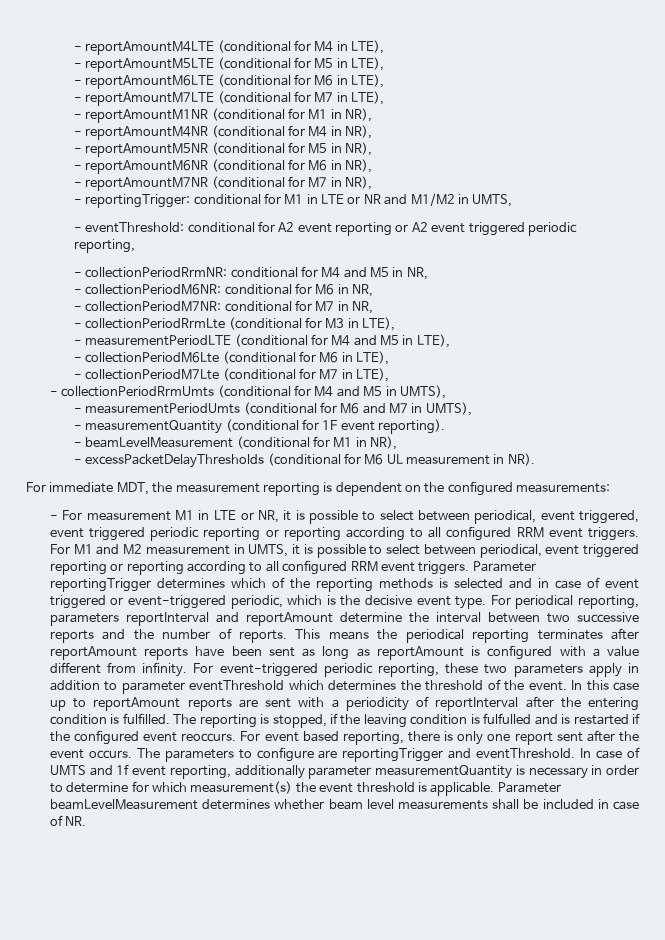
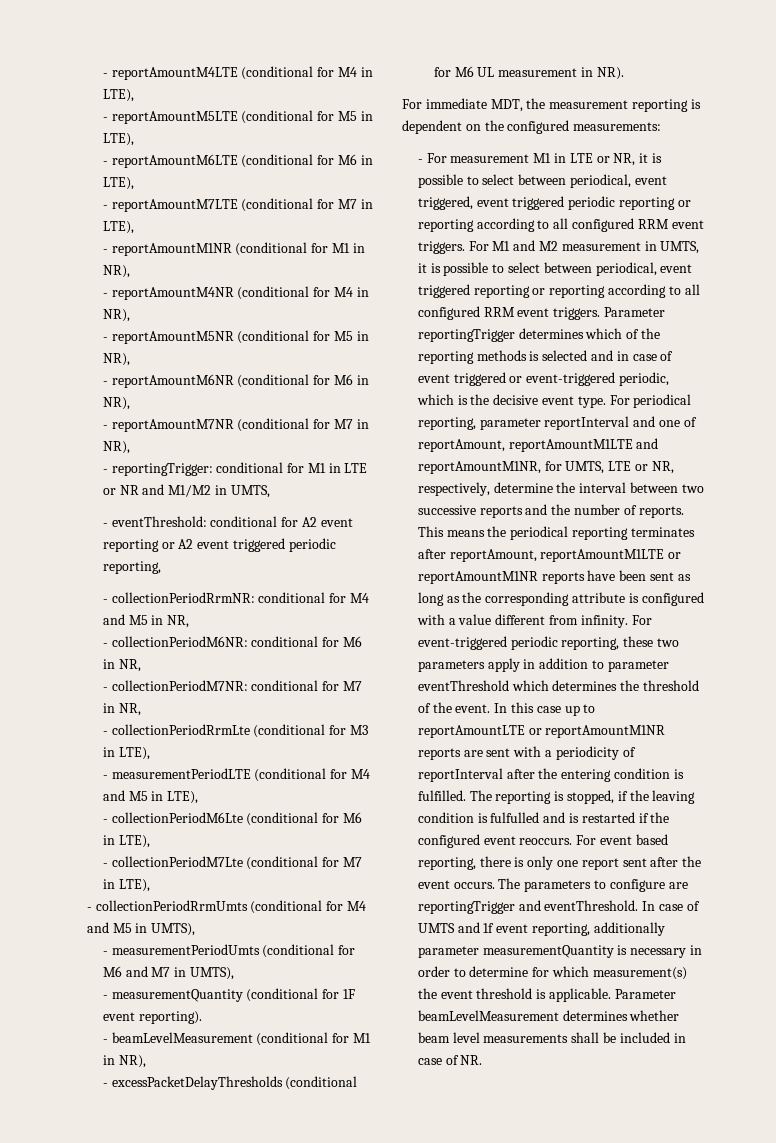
- For periodical reporting, parameters reportInterval and reportAmount determine the interval between two successive reports and the number of reports.
+ For periodical reporting, parameter reportInterval and one of reportAmount, reportAmountM1LTE and reportAmountM1NR, for UMTS, LTE or NR, respectively, determine the interval between two successive reports and the number of reports.
- This means the periodical reporting terminates after reportAmount reports have been sent as long as reportAmount is configured with a value different from infinity.
+ This means the periodical reporting terminates after reportAmount, reportAmountM1LTE or reportAmountM1NR reports have been sent as long as the corresponding attribute is configured with a value different from infinity.
- In this case up to reportAmount reports are sent with a periodicity of reportInterval after the entering condition is fulfilled.
+ In this case up to reportAmountLTE or reportAmountM1NR reports are sent with a periodicity of reportInterval after the entering condition is fulfilled.

